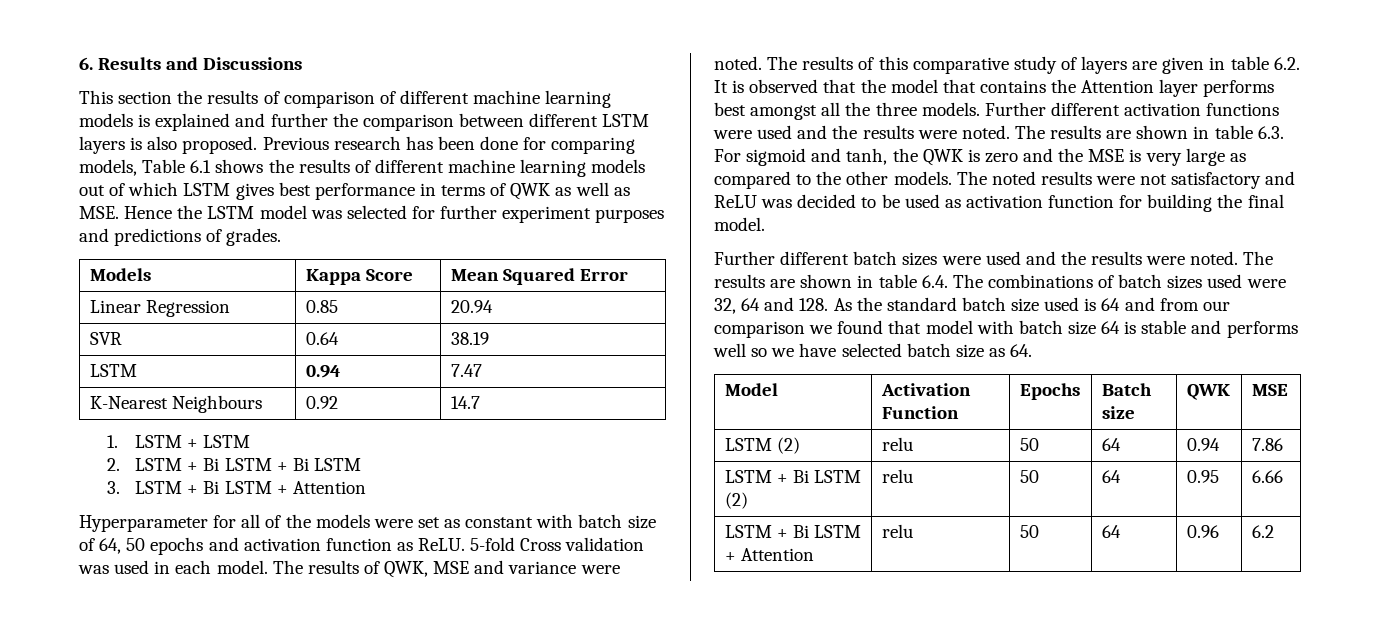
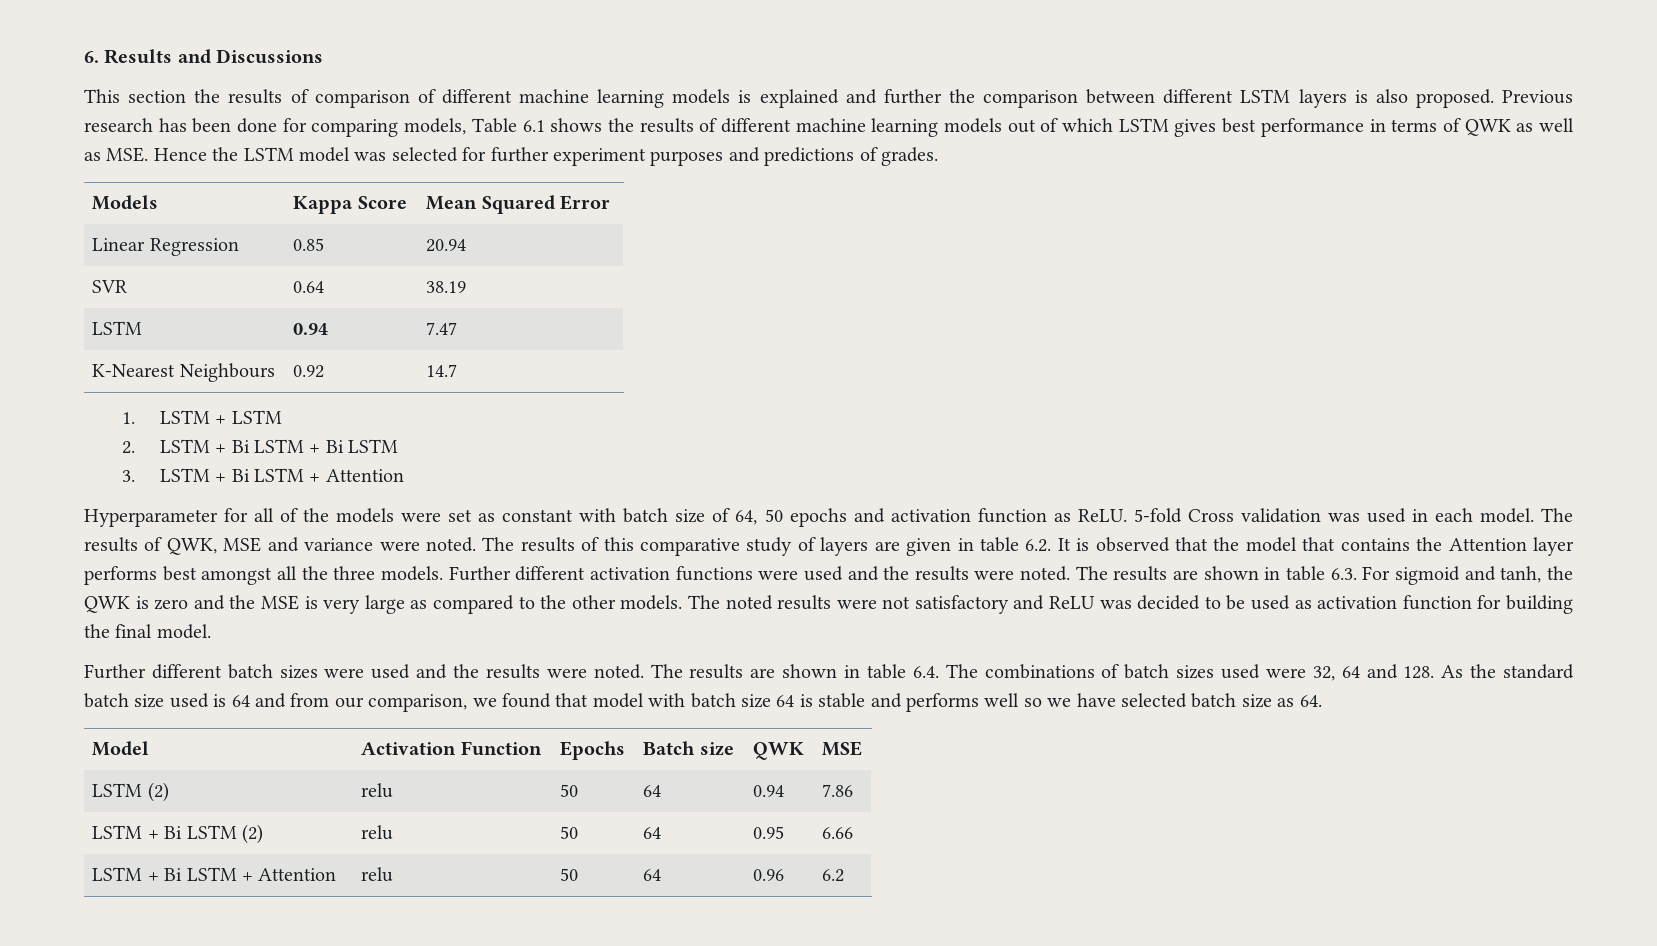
- The results are shown in table 6.4. The combinations of batch sizes used were 32, 64 and 128. As the standard batch size used is 64 and from our comparison we found that model with batch size 64 is stable and performs well so we have selected batch size as 64.
+ The results are shown in table 6.4. The combinations of batch sizes used were 32, 64 and 128. As the standard batch size used is 64 and from our comparison, we found that model with batch size 64 is stable and performs well so we have selected batch size as 64.

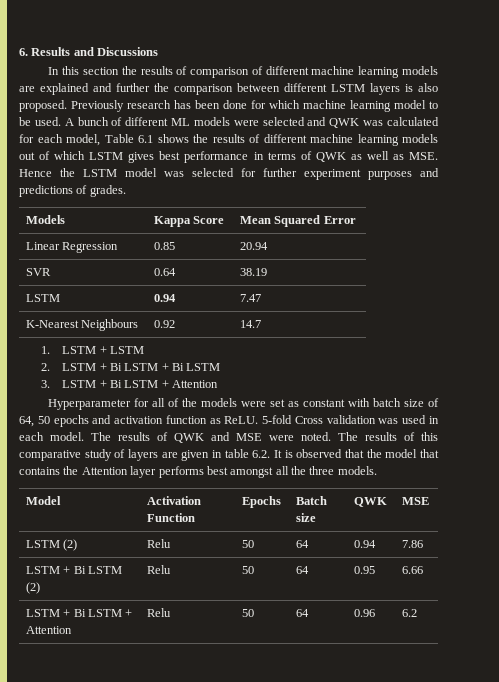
- This section the results of comparison of different machine learning models is explained and further the comparison between different LSTM layers is also proposed.
+ In this section the results of comparison of different machine learning models are explained and further the comparison between different LSTM layers is also proposed.
- Previous research has been done for comparing models, Table 6.1 shows the results of different machine learning models out of which LSTM gives best performance in terms of QWK as well as MSE. Hence the LSTM model was selected for further experiment purposes and predictions of grades.
+ Previously research has been done for which machine learning model to be used. A bunch of different ML models were selected and QWK was calculated for each model, Table 6.1 shows the results of different machine learning models out of which LSTM gives best performance in terms of QWK as well as MSE. Hence the LSTM model was selected for further experiment purposes and predictions of grades.
- The results of QWK, MSE and variance were noted.
+ The results of QWK and MSE were noted.
- Further different activation functions were used and the results were noted. The results are shown in table 6.3. For sigmoid and tanh, the QWK is zero and the MSE is very large as compared to the other models. The noted results were not satisfactory and ReLU was decided to be used as activation function for building the final model.
- Further different batch sizes were used and the results were noted. The results are shown in table 6.4. The combinations of batch sizes used were 32, 64 and 128. As the standard batch size used is 64 and from our comparison, we found that model with batch size 64 is stable and performs well so we have selected batch size as 64.
- LSTM (2) | relu | 50 | 64 | 0.94 | 7.86
+ LSTM (2) | Relu | 50 | 64 | 0.94 | 7.86
- LSTM + Bi LSTM (2) | relu | 50 | 64 | 0.95 | 6.66
+ LSTM + Bi LSTM (2) | Relu | 50 | 64 | 0.95 | 6.66
- LSTM + Bi LSTM + Attention | relu | 50 | 64 | 0.96 | 6.2
+ LSTM + Bi LSTM + Attention | Relu | 50 | 64 | 0.96 | 6.2

